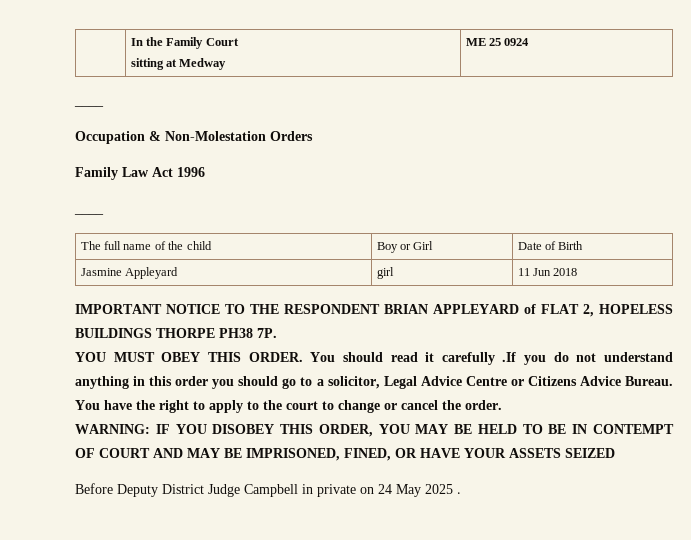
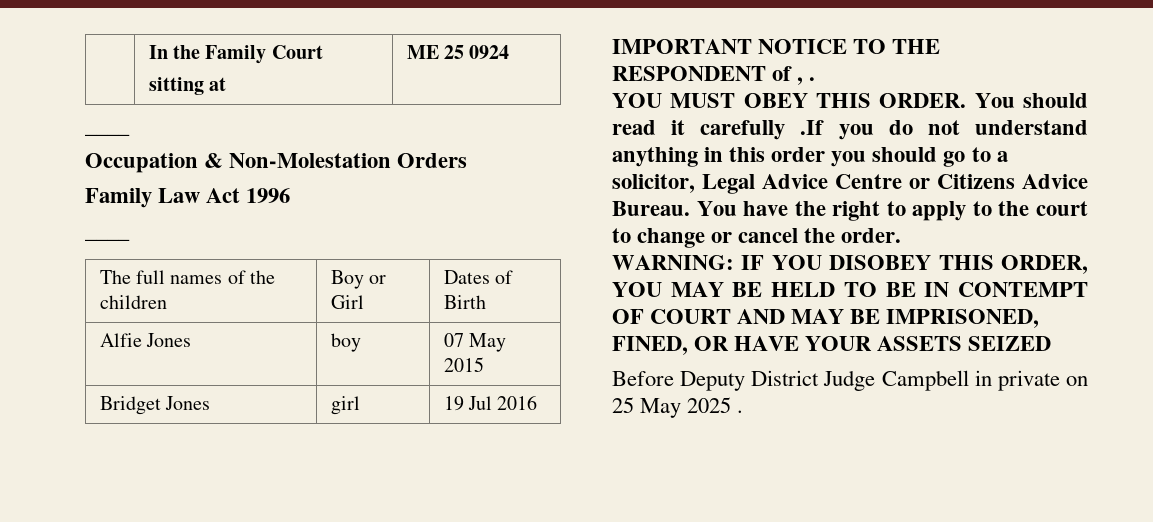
  | In the Family Court
- sitting at Medway | ME 25 0924
+ sitting at | ME 25 0924
- The full name of the child | Boy or Girl | Date of Birth
+ The full names of the children | Boy or Girl | Dates of Birth
- Jasmine Appleyard | girl | 11 Jun 2018
+ Alfie Jones | boy | 07 May 2015
+ Bridget Jones | girl | 19 Jul 2016
- IMPORTANT NOTICE TO THE RESPONDENT BRIAN APPLEYARD of FLAT 2, HOPELESS BUILDINGS THORPE PH38 7P.
+ IMPORTANT NOTICE TO THE RESPONDENT of , .
- Before Deputy District Judge Campbell in private on 24 May 2025 .
+ Before Deputy District Judge Campbell in private on 25 May 2025 .

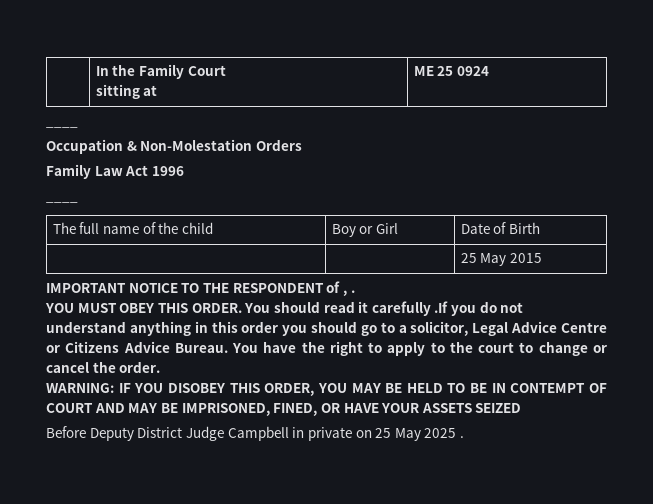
- The full names of the children | Boy or Girl | Dates of Birth
+ The full name of the child | Boy or Girl | Date of Birth
- Alfie Jones | boy | 07 May 2015
- Bridget Jones | girl | 19 Jul 2016
+ | | 25 May 2015

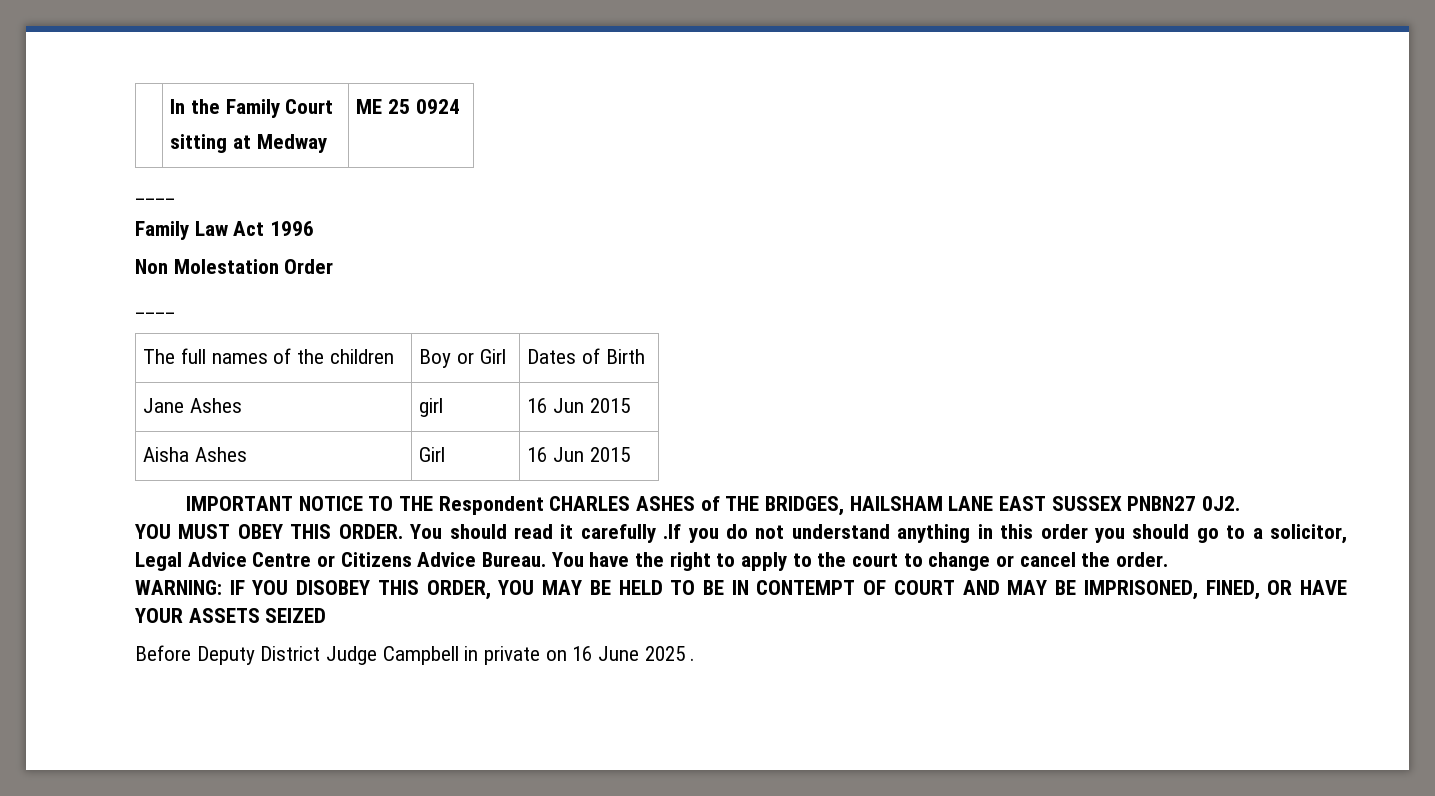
  | In the Family Court
- sitting at | ME 25 0924
+ sitting at Medway | ME 25 0924
- Occupation & Non-Molestation Orders
+ Non Molestation Order
- The full name of the child | Boy or Girl | Date of Birth
+ The full names of the children | Boy or Girl | Dates of Birth
- | | 25 May 2015
+ Jane Ashes | girl | 16 Jun 2015
+ Aisha Ashes | Girl | 16 Jun 2015
- IMPORTANT NOTICE TO THE RESPONDENT of , .
+ IMPORTANT NOTICE TO THE Respondent CHARLES ASHES of THE BRIDGES, HAILSHAM LANE EAST SUSSEX PNBN27 0J2.
- Before Deputy District Judge Campbell in private on 25 May 2025 .
+ Before Deputy District Judge Campbell in private on 16 June 2025 .

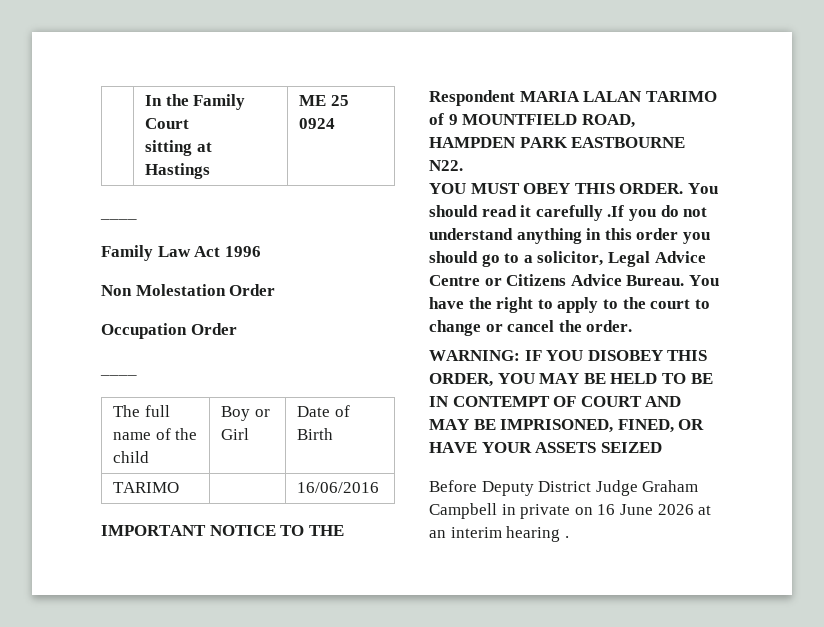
  | In the Family Court
- sitting at Medway | ME 25 0924
+ sitting at Hastings | ME 25 0924
+ Occupation Order
- The full names of the children | Boy or Girl | Dates of Birth
+ The full name of the child | Boy or Girl | Date of Birth
- Jane Ashes | girl | 16 Jun 2015
- Aisha Ashes | Girl | 16 Jun 2015
+ TARIMO | | 16/06/2016
- IMPORTANT NOTICE TO THE Respondent CHARLES ASHES of THE BRIDGES, HAILSHAM LANE EAST SUSSEX PNBN27 0J2.
+ IMPORTANT NOTICE TO THE Respondent MARIA LALAN TARIMO of 9 MOUNTFIELD ROAD, HAMPDEN PARK EASTBOURNE N22.
- Before Deputy District Judge Campbell in private on 16 June 2025 .
+ Before Deputy District Judge Graham Campbell in private on 16 June 2026 at an interim hearing .

